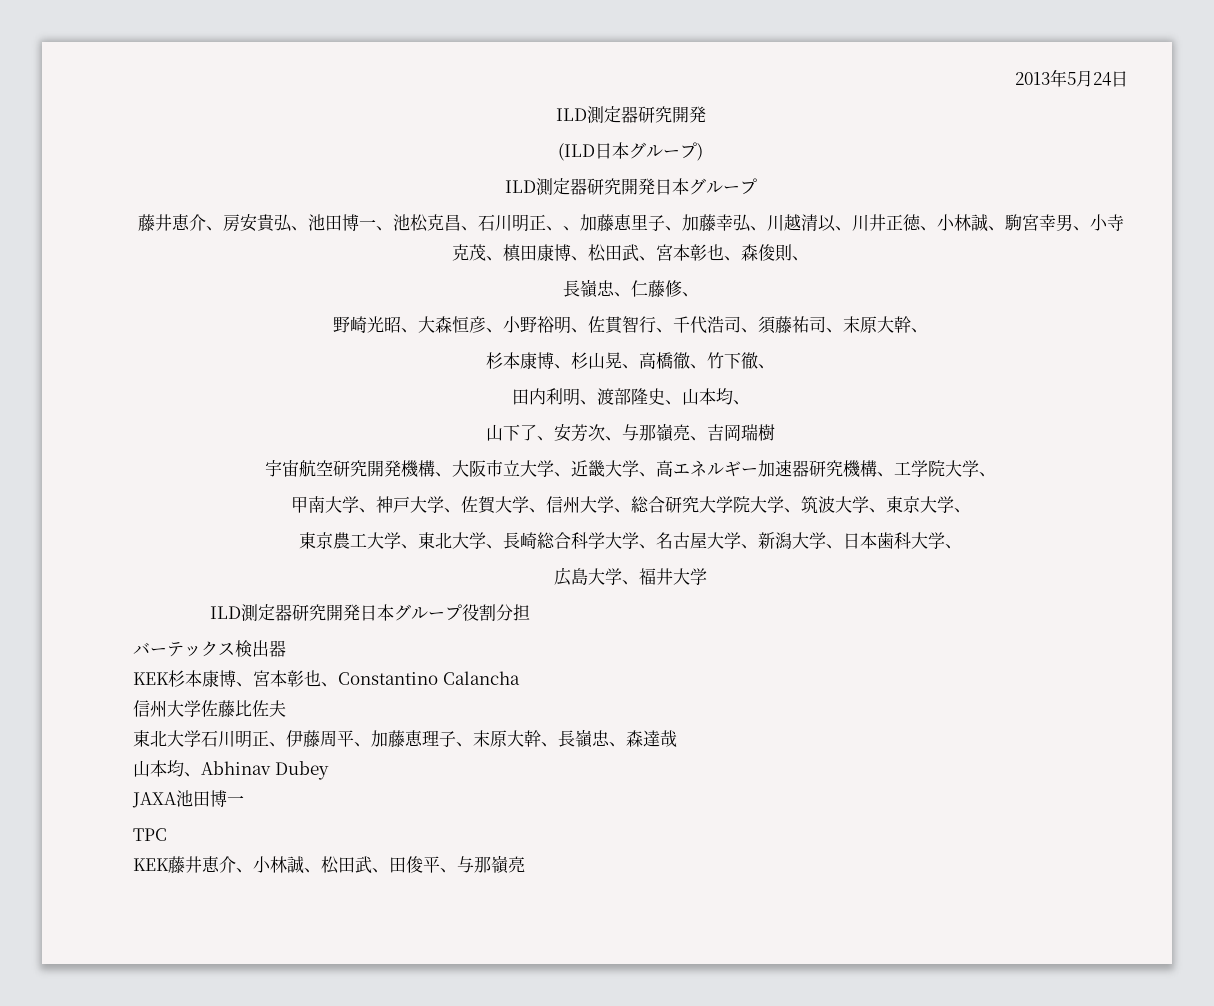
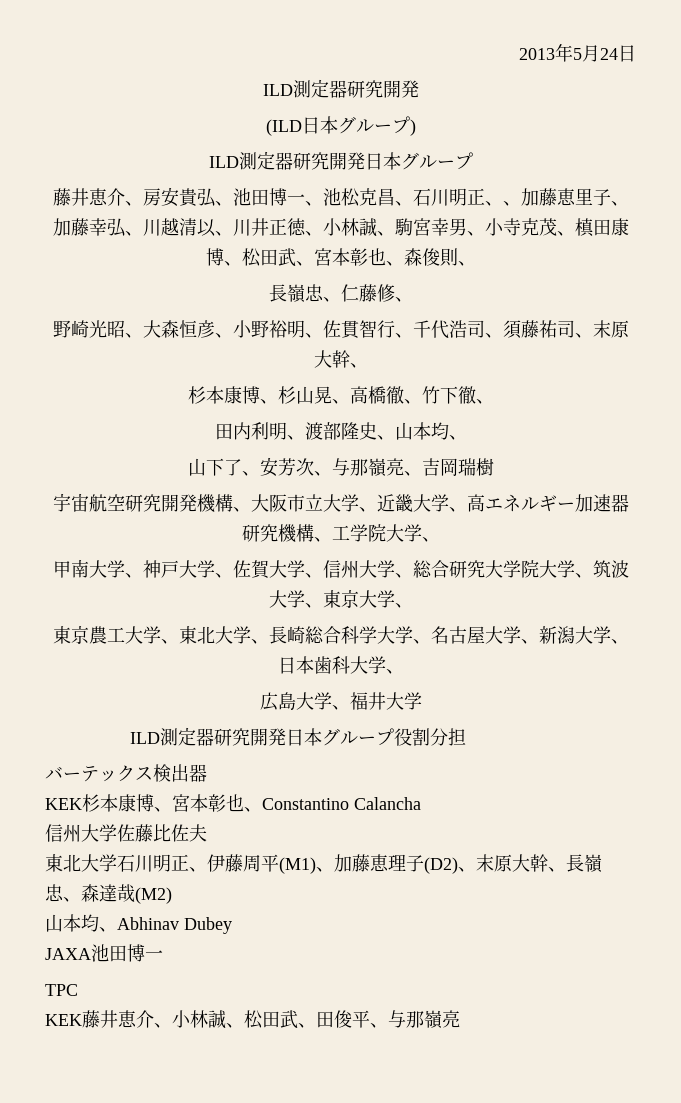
- 東北大学石川明正、伊藤周平、加藤恵理子、末原大幹、長嶺忠、森達哉
+ 東北大学石川明正、伊藤周平(M1)、加藤恵理子(D2)、末原大幹、長嶺忠、森達哉(M2)

